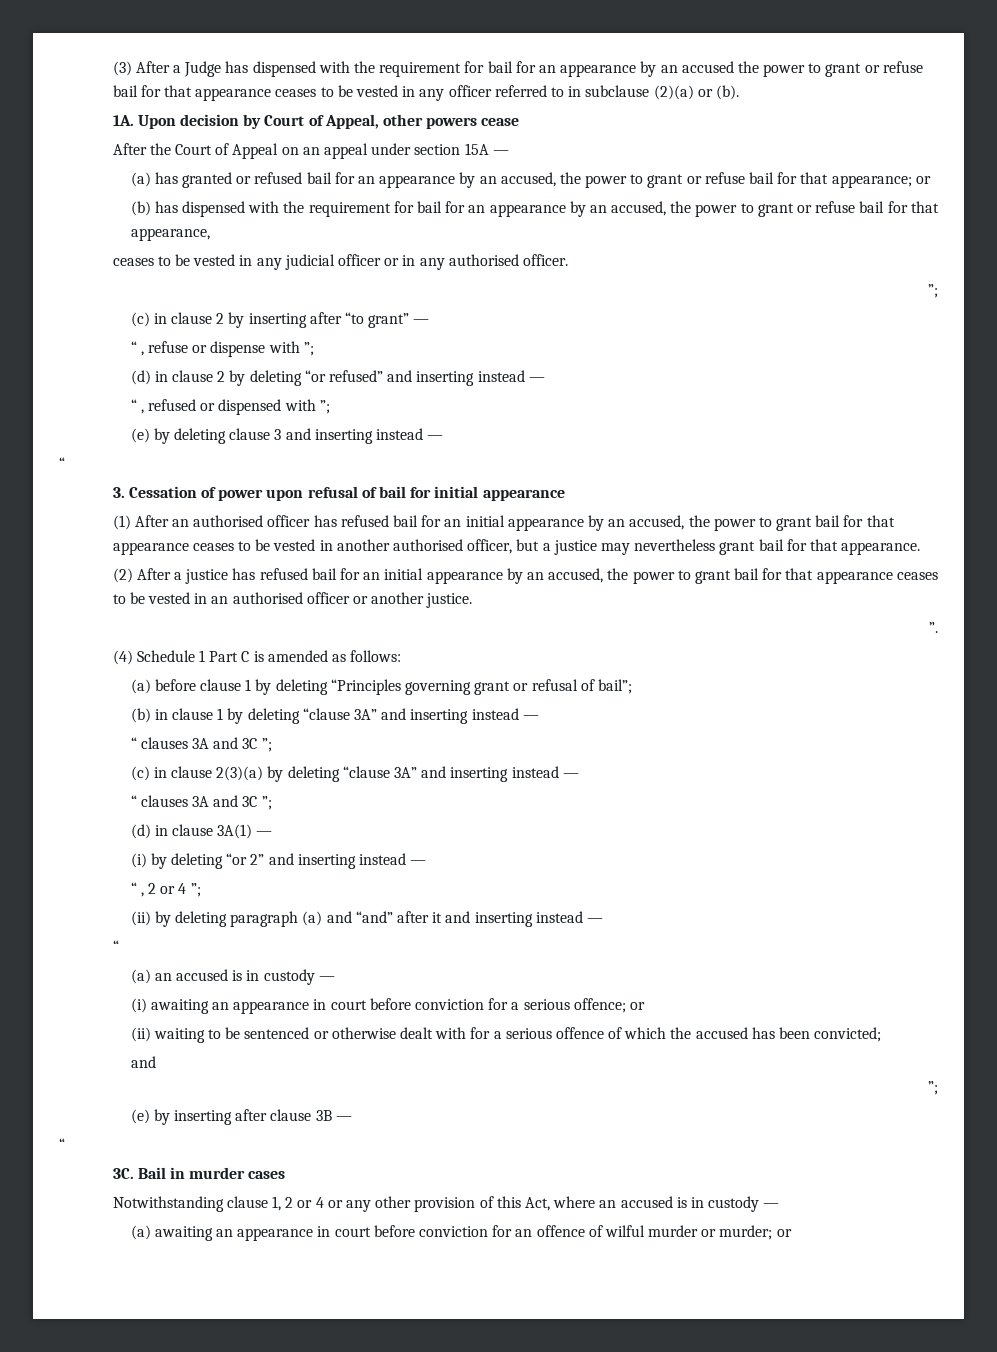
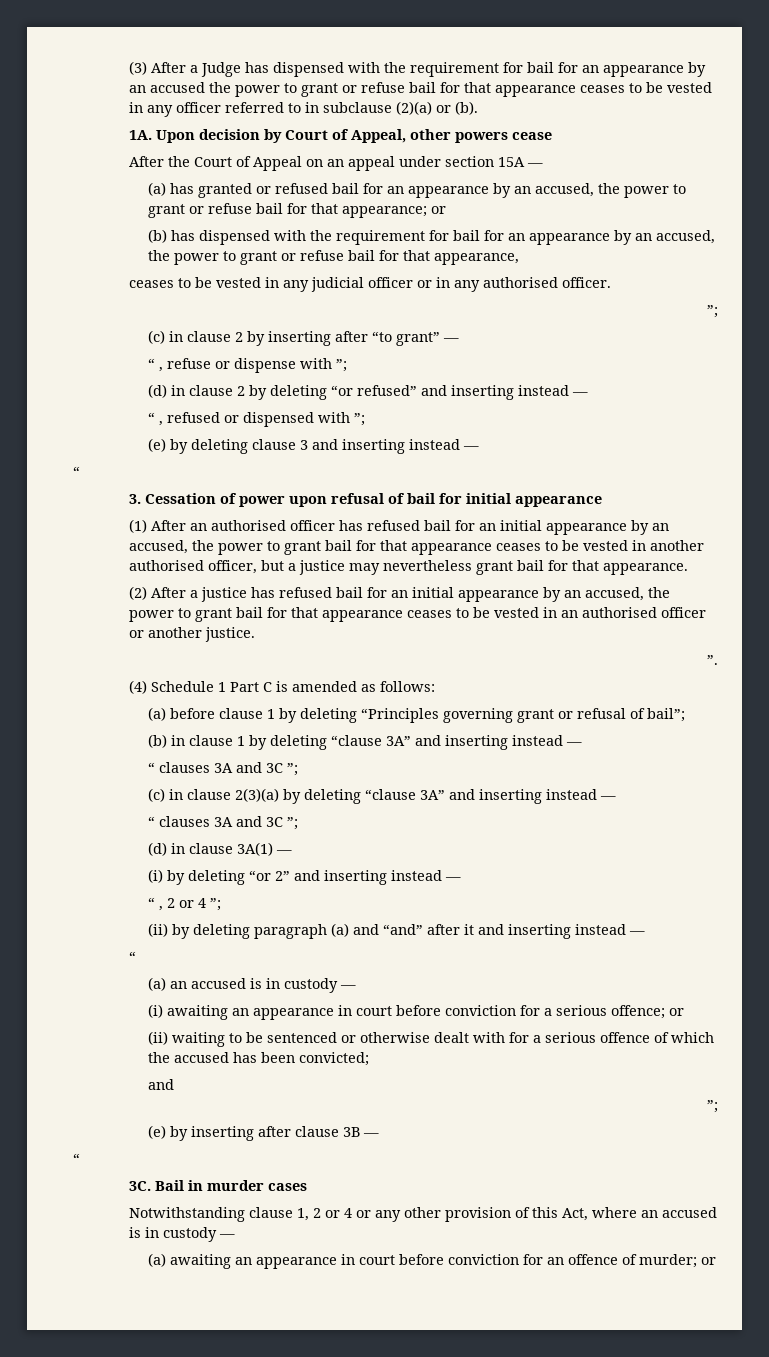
- (a) awaiting an appearance in court before conviction for an offence of wilful murder or murder; or
+ (a) awaiting an appearance in court before conviction for an offence of murder; or

